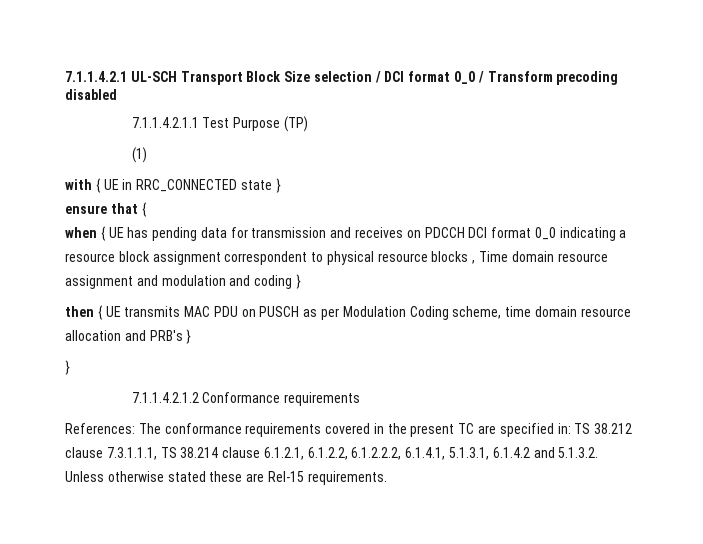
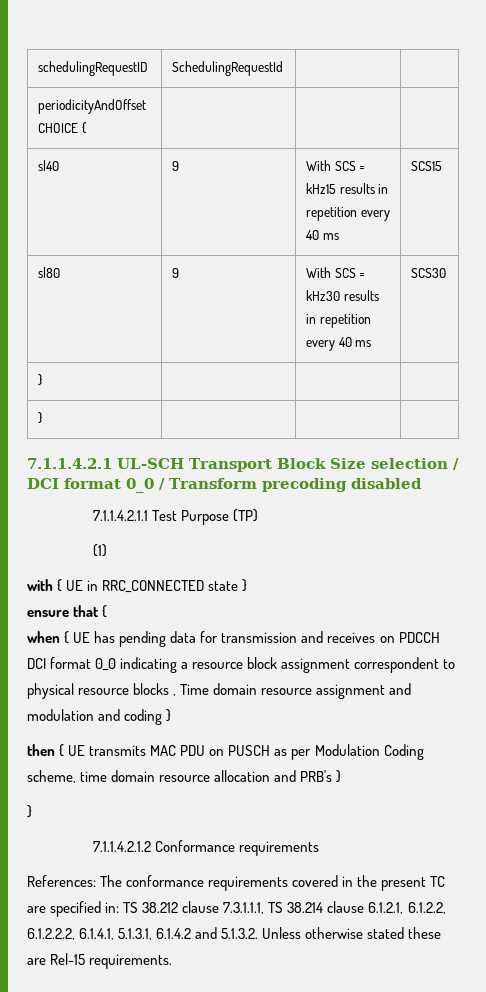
+ schedulingRequestID | SchedulingRequestId | |
+ periodicityAndOffset CHOICE { | | |
+ sl40 | 9 | With SCS = kHz15 results in repetition every 40 ms | SCS15
+ sl80 | 9 | With SCS = kHz30 results in repetition every 40 ms | SCS30
+ } | | |
+ } | | |

